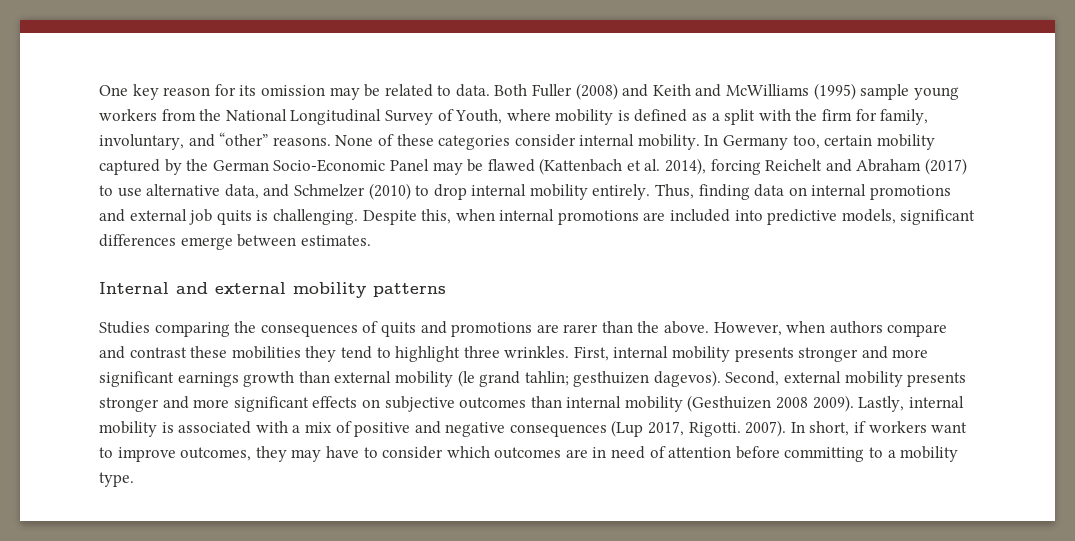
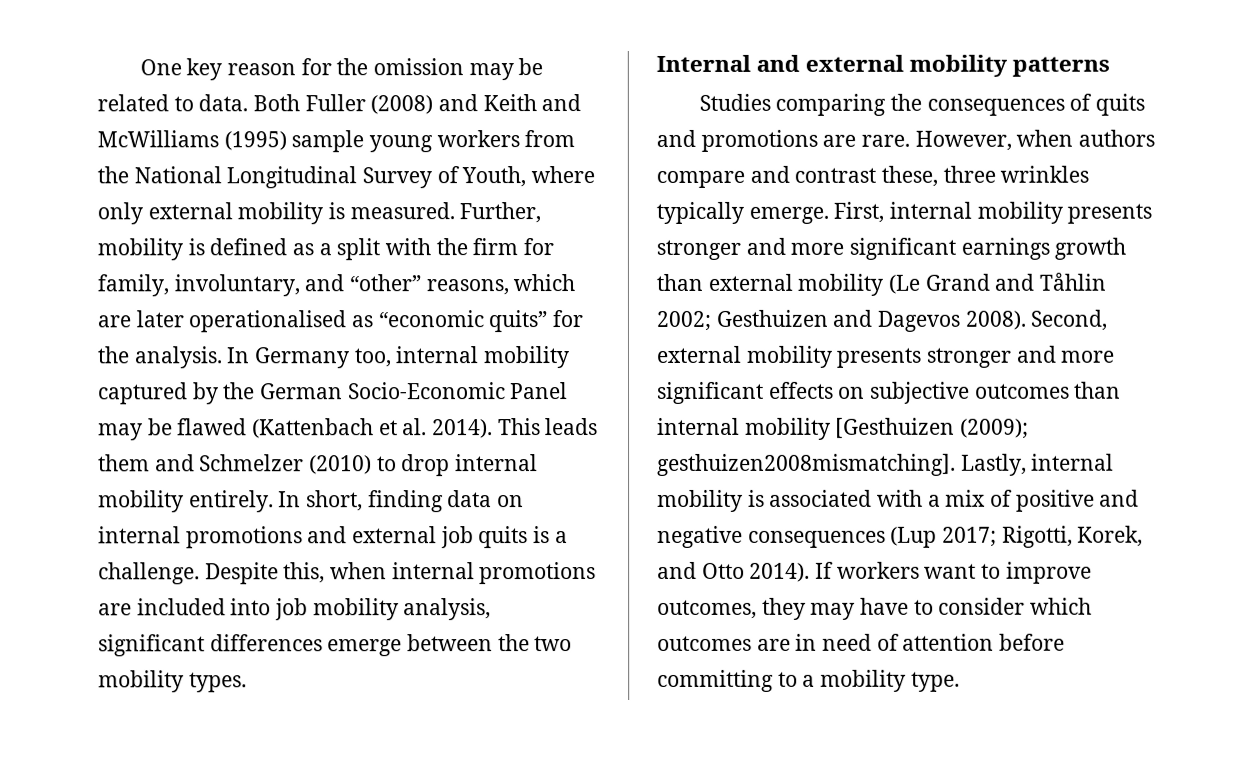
- One key reason for its omission may be related to data.
+ One key reason for the omission may be related to data.
- Both Fuller (2008) and Keith and McWilliams (1995) sample young workers from the National Longitudinal Survey of Youth, where mobility is defined as a split with the firm for family, involuntary, and “other” reasons. None of these categories consider internal mobility.
+ Both Fuller (2008) and Keith and McWilliams (1995) sample young workers from the National Longitudinal Survey of Youth, where only external mobility is measured. Further, mobility is defined as a split with the firm for family, involuntary, and “other” reasons, which are later operationalised as “economic quits” for the analysis.
- In Germany too, certain mobility captured by the German Socio-Economic Panel may be flawed (Kattenbach et al. 2014), forcing Reichelt and Abraham (2017) to use alternative data, and Schmelzer (2010) to drop internal mobility entirely.
+ In Germany too, internal mobility captured by the German Socio-Economic Panel may be flawed (Kattenbach et al. 2014). This leads them and Schmelzer (2010) to drop internal mobility entirely.
- Thus, finding data on internal promotions and external job quits is challenging.
+ In short, finding data on internal promotions and external job quits is a challenge.
- Despite this, when internal promotions are included into predictive models, significant differences emerge between estimates.
+ Despite this, when internal promotions are included into job mobility analysis, significant differences emerge between the two mobility types.
- Studies comparing the consequences of quits and promotions are rarer than the above.
+ Studies comparing the consequences of quits and promotions are rare.
- However, when authors compare and contrast these mobilities they tend to highlight three wrinkles.
+ However, when authors compare and contrast these, three wrinkles typically emerge.
- First, internal mobility presents stronger and more significant earnings growth than external mobility (le grand tahlin; gesthuizen dagevos).
+ First, internal mobility presents stronger and more significant earnings growth than external mobility (Le Grand and Tåhlin 2002; Gesthuizen and Dagevos 2008).
- Second, external mobility presents stronger and more significant effects on subjective outcomes than internal mobility (Gesthuizen 2008 2009).
+ Second, external mobility presents stronger and more significant effects on subjective outcomes than internal mobility [Gesthuizen (2009); gesthuizen2008mismatching].
- Lastly, internal mobility is associated with a mix of positive and negative consequences (Lup 2017, Rigotti. 2007). In short, if workers want to improve outcomes, they may have to consider which outcomes are in need of attention before committing to a mobility type.
+ Lastly, internal mobility is associated with a mix of positive and negative consequences (Lup 2017; Rigotti, Korek, and Otto 2014). If workers want to improve outcomes, they may have to consider which outcomes are in need of attention before committing to a mobility type.

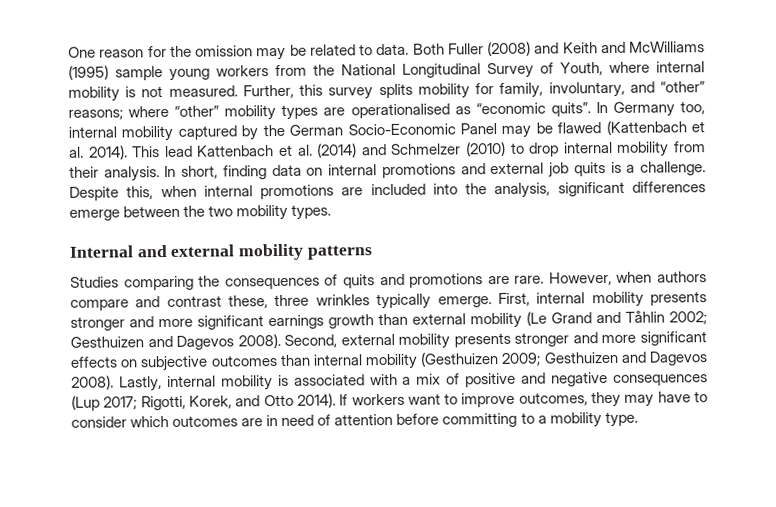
- One key reason for the omission may be related to data.
+ One reason for the omission may be related to data.
- Both Fuller (2008) and Keith and McWilliams (1995) sample young workers from the National Longitudinal Survey of Youth, where only external mobility is measured.
+ Both Fuller (2008) and Keith and McWilliams (1995) sample young workers from the National Longitudinal Survey of Youth, where internal mobility is not measured.
- Further, mobility is defined as a split with the firm for family, involuntary, and “other” reasons, which are later operationalised as “economic quits” for the analysis.
+ Further, this survey splits mobility for family, involuntary, and “other” reasons; where “other” mobility types are operationalised as “economic quits”.
- This leads them and Schmelzer (2010) to drop internal mobility entirely.
+ This lead Kattenbach et al. (2014) and Schmelzer (2010) to drop internal mobility from their analysis.
- Despite this, when internal promotions are included into job mobility analysis, significant differences emerge between the two mobility types.
+ Despite this, when internal promotions are included into the analysis, significant differences emerge between the two mobility types.
- Second, external mobility presents stronger and more significant effects on subjective outcomes than internal mobility [Gesthuizen (2009); gesthuizen2008mismatching].
+ Second, external mobility presents stronger and more significant effects on subjective outcomes than internal mobility (Gesthuizen 2009; Gesthuizen and Dagevos 2008).

